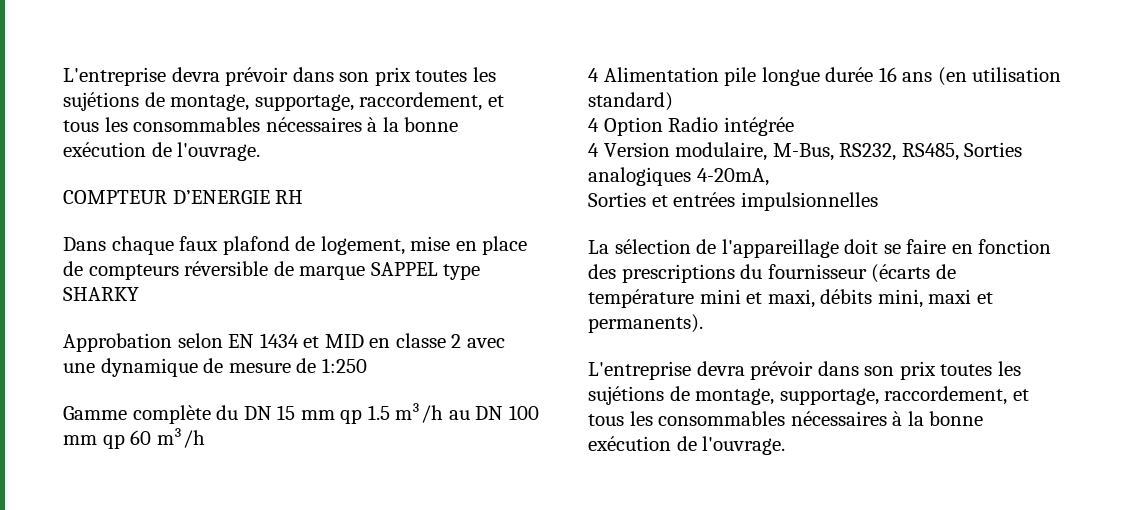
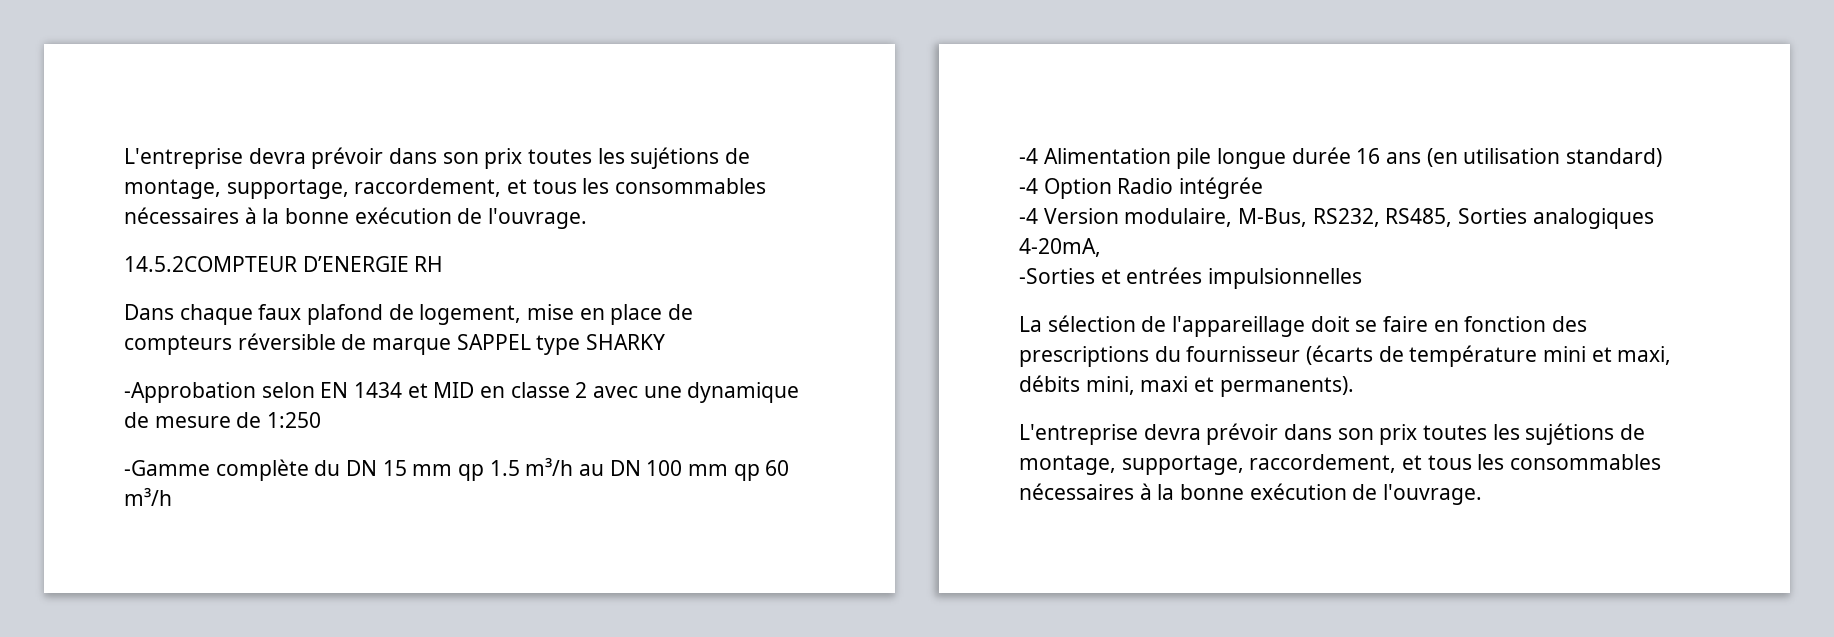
- COMPTEUR D’ENERGIE RH
+ 14.5.2COMPTEUR D’ENERGIE RH
- Approbation selon EN 1434 et MID en classe 2 avec une dynamique de mesure de 1:250
+ -Approbation selon EN 1434 et MID en classe 2 avec une dynamique de mesure de 1:250
- Gamme complète du DN 15 mm qp 1.5 m³/h au DN 100 mm qp 60 m³/h
+ -Gamme complète du DN 15 mm qp 1.5 m³/h au DN 100 mm qp 60 m³/h
- 4 Alimentation pile longue durée 16 ans (en utilisation standard)
+ -4 Alimentation pile longue durée 16 ans (en utilisation standard)
- 4 Option Radio intégrée
+ -4 Option Radio intégrée
- 4 Version modulaire, M-Bus, RS232, RS485, Sorties analogiques 4-20mA,
+ -4 Version modulaire, M-Bus, RS232, RS485, Sorties analogiques 4-20mA,
- Sorties et entrées impulsionnelles
+ -Sorties et entrées impulsionnelles

